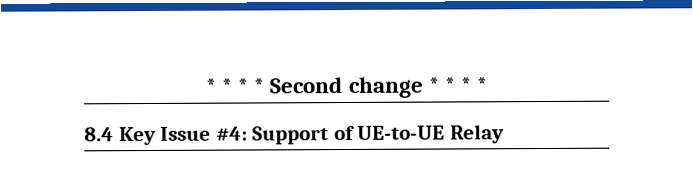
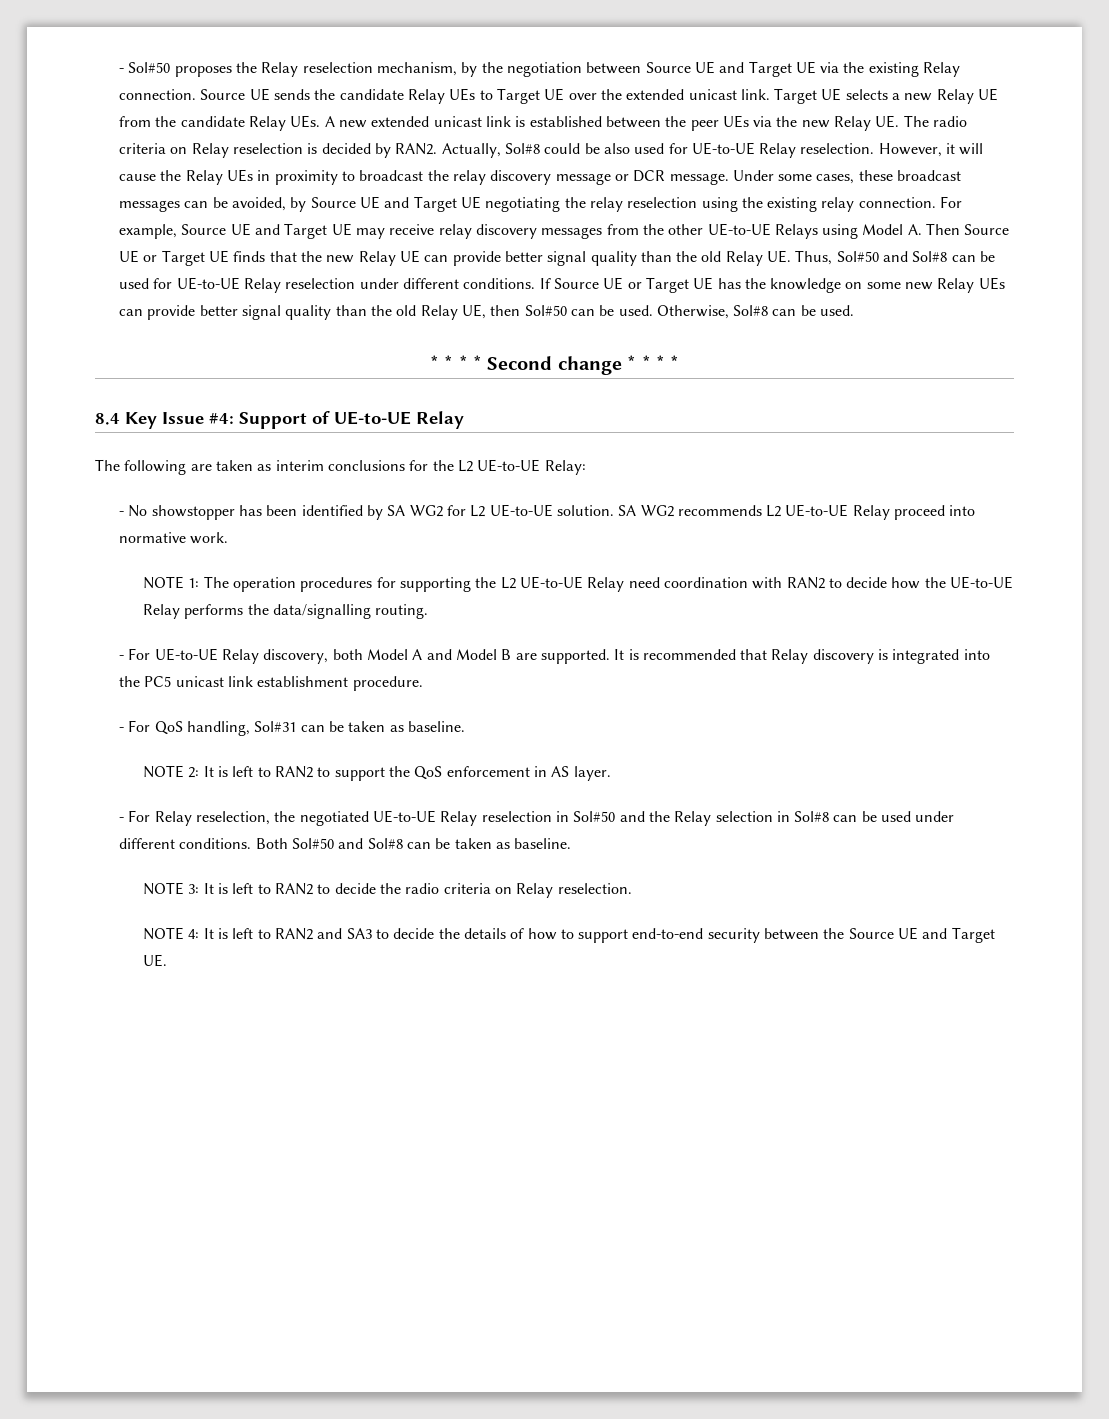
+ - Sol#50 proposes the Relay reselection mechanism, by the negotiation between Source UE and Target UE via the existing Relay connection. Source UE sends the candidate Relay UEs to Target UE over the extended unicast link. Target UE selects a new Relay UE from the candidate Relay UEs. A new extended unicast link is established between the peer UEs via the new Relay UE. The radio criteria on Relay reselection is decided by RAN2. Actually, Sol#8 could be also used for UE-to-UE Relay reselection. However, it will cause the Relay UEs in proximity to broadcast the relay discovery message or DCR message. Under some cases, these broadcast messages can be avoided, by Source UE and Target UE negotiating the relay reselection using the existing relay connection. For example, Source UE and Target UE may receive relay discovery messages from the other UE-to-UE Relays using Model A. Then Source UE or Target UE finds that the new Relay UE can provide better signal quality than the old Relay UE. Thus, Sol#50 and Sol#8 can be used for UE-to-UE Relay reselection under different conditions. If Source UE or Target UE has the knowledge on some new Relay UEs can provide better signal quality than the old Relay UE, then Sol#50 can be used. Otherwise, Sol#8 can be used.
+ The following are taken as interim conclusions for the L2 UE-to-UE Relay:
+ - No showstopper has been identified by SA WG2 for L2 UE-to-UE solution. SA WG2 recommends L2 UE-to-UE Relay proceed into normative work.
+ NOTE 1: The operation procedures for supporting the L2 UE-to-UE Relay need coordination with RAN2 to decide how the UE-to-UE Relay performs the data/signalling routing.
+ - For UE-to-UE Relay discovery, both Model A and Model B are supported. It is recommended that Relay discovery is integrated into the PC5 unicast link establishment procedure.
+ - For QoS handling, Sol#31 can be taken as baseline.
+ NOTE 2: It is left to RAN2 to support the QoS enforcement in AS layer.
+ - For Relay reselection, the negotiated UE-to-UE Relay reselection in Sol#50 and the Relay selection in Sol#8 can be used under different conditions. Both Sol#50 and Sol#8 can be taken as baseline.
+ NOTE 3: It is left to RAN2 to decide the radio criteria on Relay reselection.
+ NOTE 4: It is left to RAN2 and SA3 to decide the details of how to support end-to-end security between the Source UE and Target UE.

